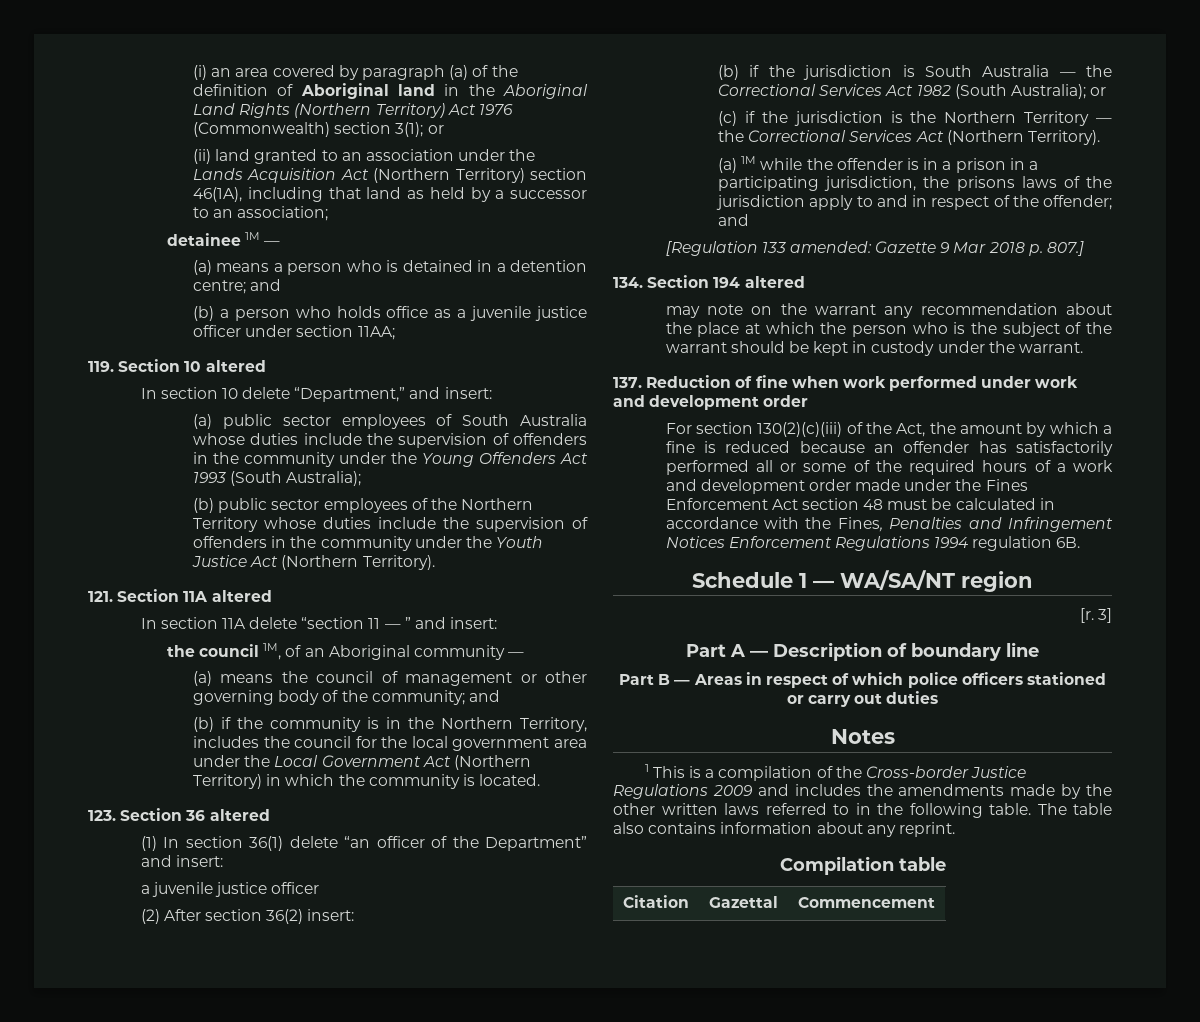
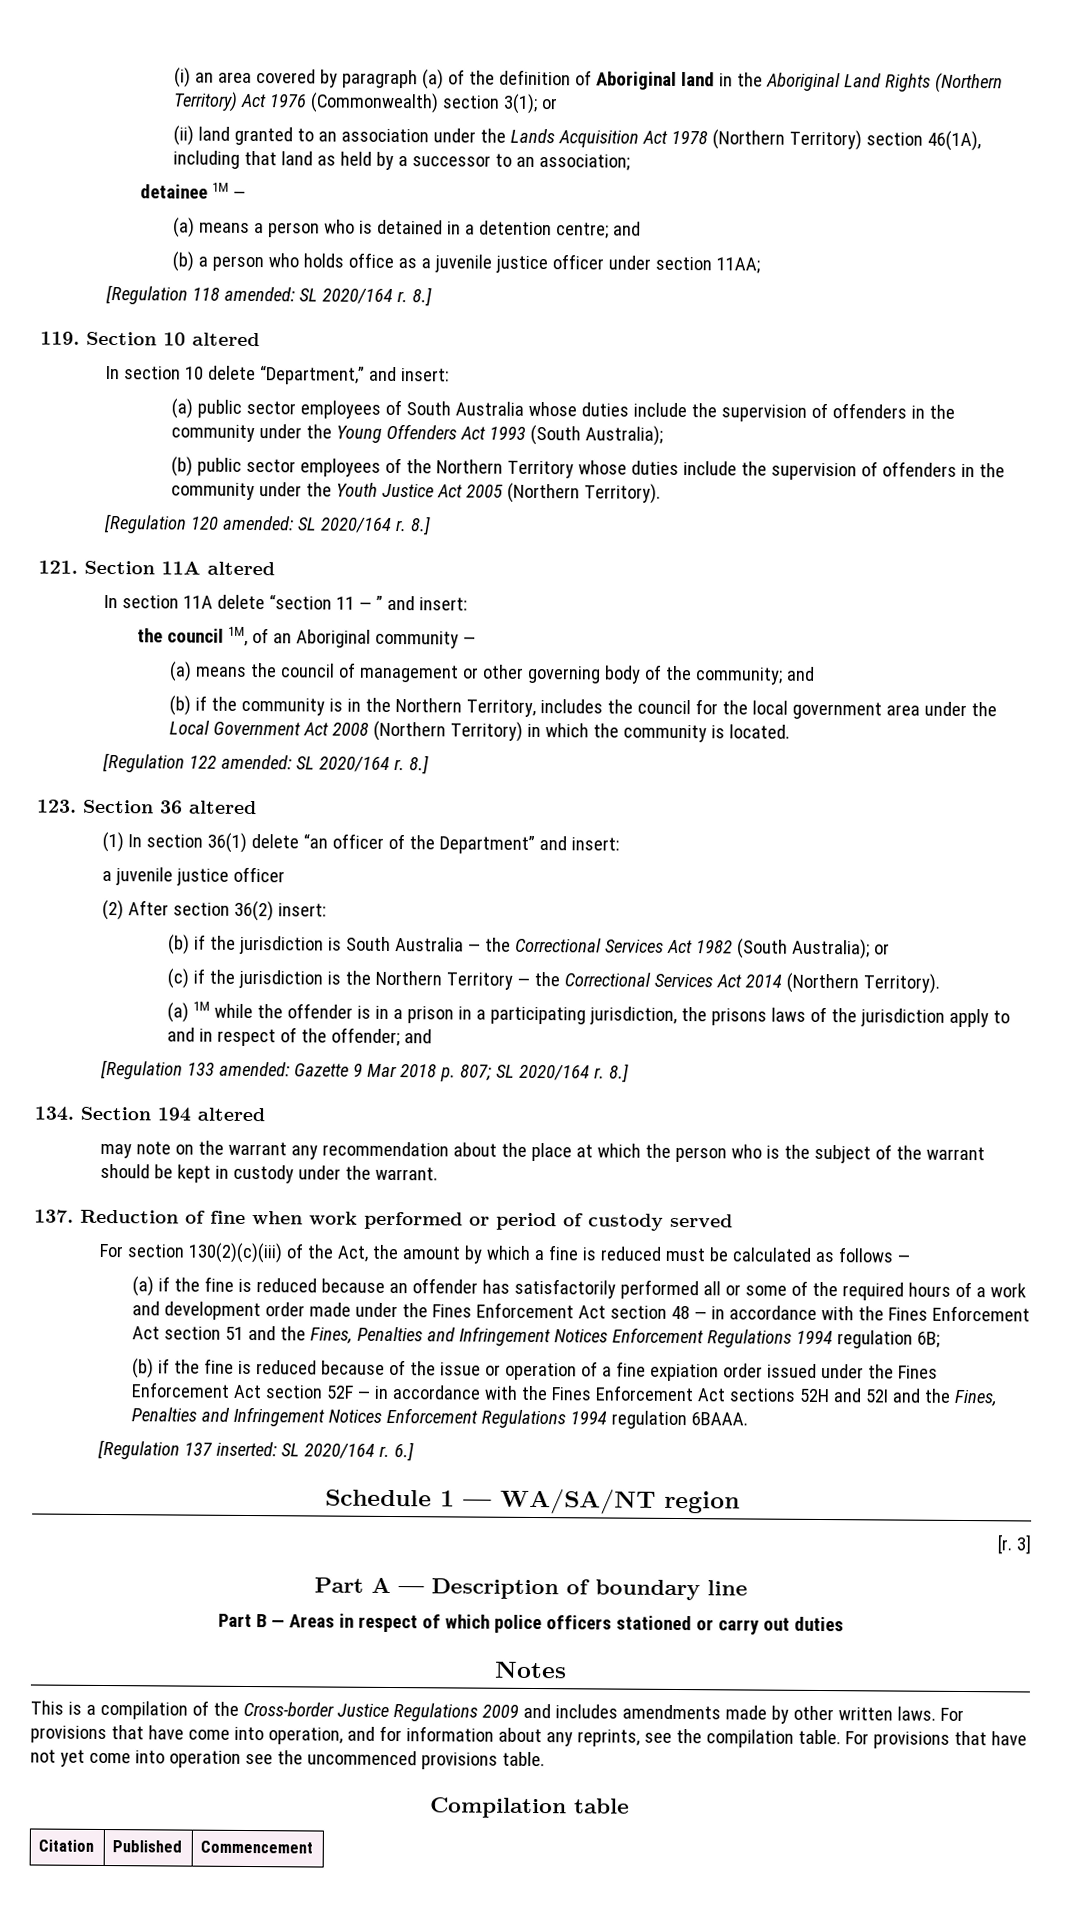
- (ii) land granted to an association under the Lands Acquisition Act (Northern Territory) section 46(1A), including that land as held by a successor to an association;
+ (ii) land granted to an association under the Lands Acquisition Act 1978 (Northern Territory) section 46(1A), including that land as held by a successor to an association;
+ [Regulation 118 amended: SL 2020/164 r. 8.]
- (b) public sector employees of the Northern Territory whose duties include the supervision of offenders in the community under the Youth Justice Act (Northern Territory).
+ (b) public sector employees of the Northern Territory whose duties include the supervision of offenders in the community under the Youth Justice Act 2005 (Northern Territory).
+ [Regulation 120 amended: SL 2020/164 r. 8.]
- (b) if the community is in the Northern Territory, includes the council for the local government area under the Local Government Act (Northern Territory) in which the community is located.
+ (b) if the community is in the Northern Territory, includes the council for the local government area under the Local Government Act 2008 (Northern Territory) in which the community is located.
+ [Regulation 122 amended: SL 2020/164 r. 8.]
- (c) if the jurisdiction is the Northern Territory — the Correctional Services Act (Northern Territory).
+ (c) if the jurisdiction is the Northern Territory — the Correctional Services Act 2014 (Northern Territory).
- [Regulation 133 amended: Gazette 9 Mar 2018 p. 807.]
+ [Regulation 133 amended: Gazette 9 Mar 2018 p. 807; SL 2020/164 r. 8.]
- 137. Reduction of fine when work performed under work and development order
+ 137. Reduction of fine when work performed or period of custody served
- For section 130(2)(c)(iii) of the Act, the amount by which a fine is reduced because an offender has satisfactorily performed all or some of the required hours of a work and development order made under the Fines Enforcement Act section 48 must be calculated in accordance with the Fines, Penalties and Infringement Notices Enforcement Regulations 1994 regulation 6B.
+ For section 130(2)(c)(iii) of the Act, the amount by which a fine is reduced must be calculated as follows —
+ (a) if the fine is reduced because an offender has satisfactorily performed all or some of the required hours of a work and development order made under the Fines Enforcement Act section 48 — in accordance with the Fines Enforcement Act section 51 and the Fines, Penalties and Infringement Notices Enforcement Regulations 1994 regulation 6B;
+ (b) if the fine is reduced because of the issue or operation of a fine expiation order issued under the Fines Enforcement Act section 52F — in accordance with the Fines Enforcement Act sections 52H and 52I and the Fines, Penalties and Infringement Notices Enforcement Regulations 1994 regulation 6BAAA.
+ [Regulation 137 inserted: SL 2020/164 r. 6.]
- 1 This is a compilation of the Cross-border Justice Regulations 2009 and includes the amendments made by the other written laws referred to in the following table. The table also contains information about any reprint.
+ This is a compilation of the Cross-border Justice Regulations 2009 and includes amendments made by other written laws. For provisions that have come into operation, and for information about any reprints, see the compilation table. For provisions that have not yet come into operation see the uncommenced provisions table.
- Citation | Gazettal | Commencement
+ Citation | Published | Commencement

